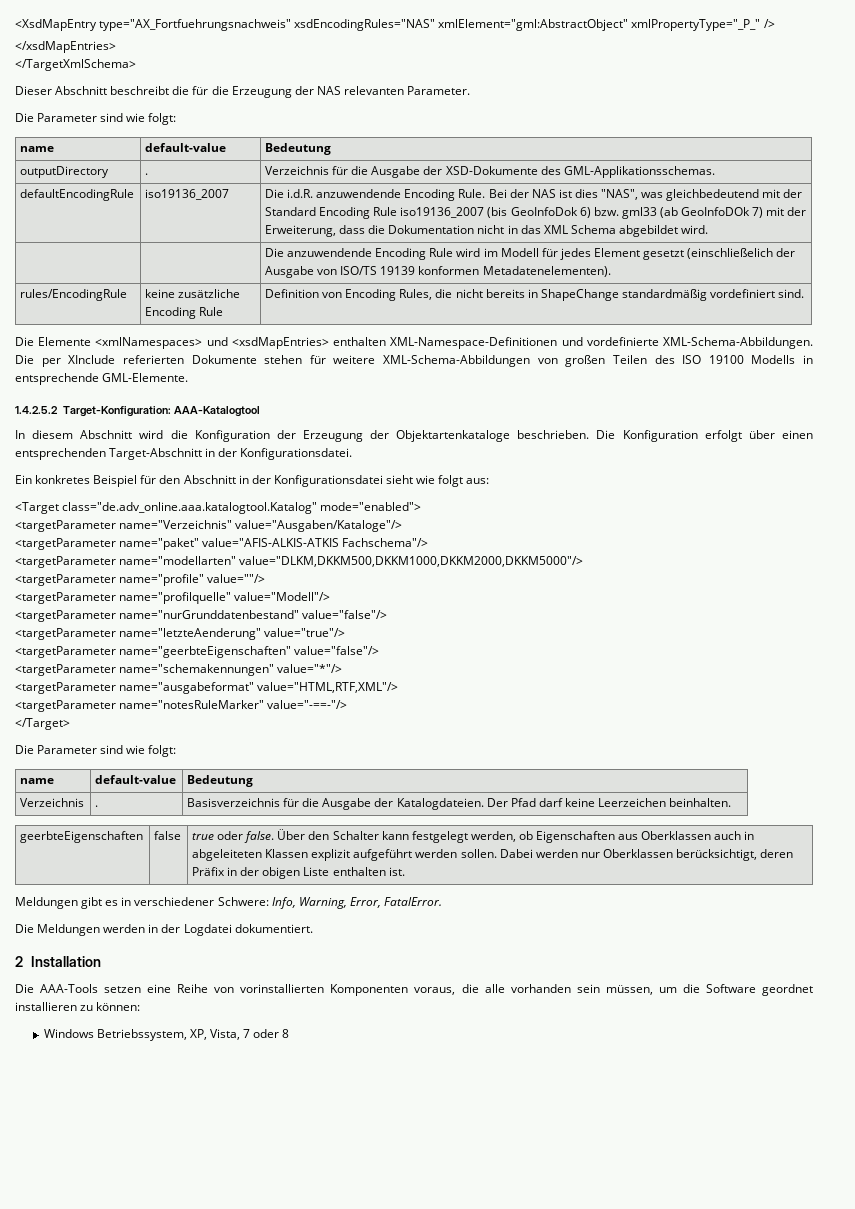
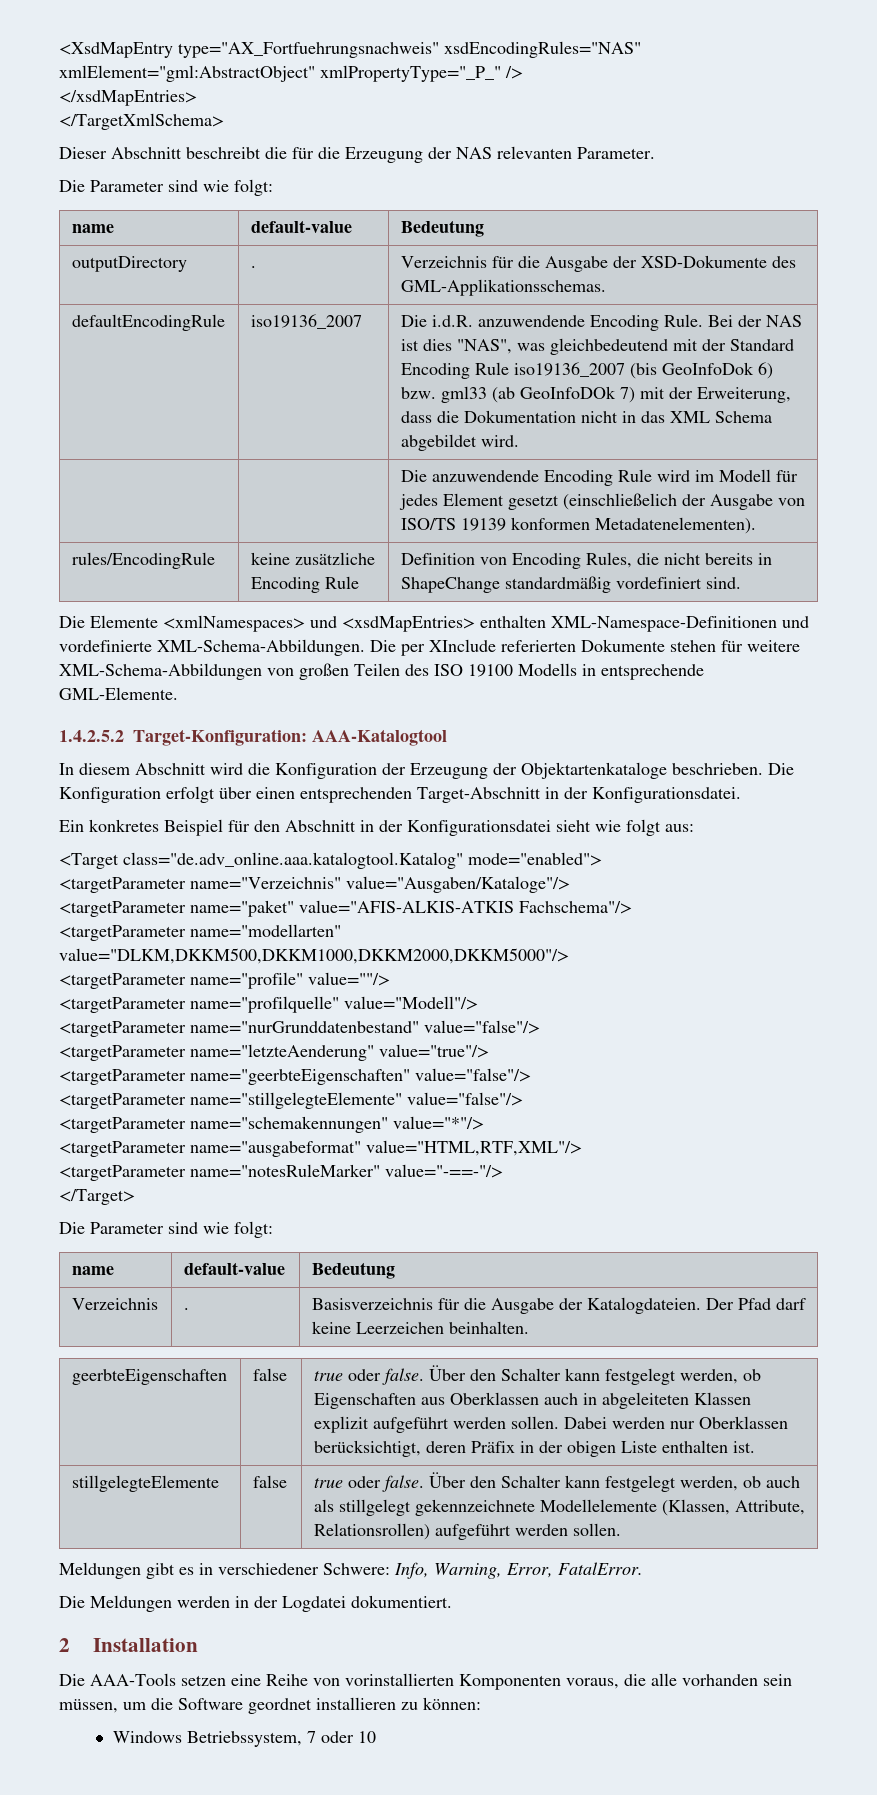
+ <targetParameter name="stillgelegteElemente" value="false"/>
+ stillgelegteElemente | false | true oder false. Über den Schalter kann festgelegt werden, ob auch als stillgelegt gekennzeichnete Modellelemente (Klassen, Attribute, Relationsrollen) aufgeführt werden sollen.
- Windows Betriebssystem, XP, Vista, 7 oder 8
+ Windows Betriebssystem, 7 oder 10

